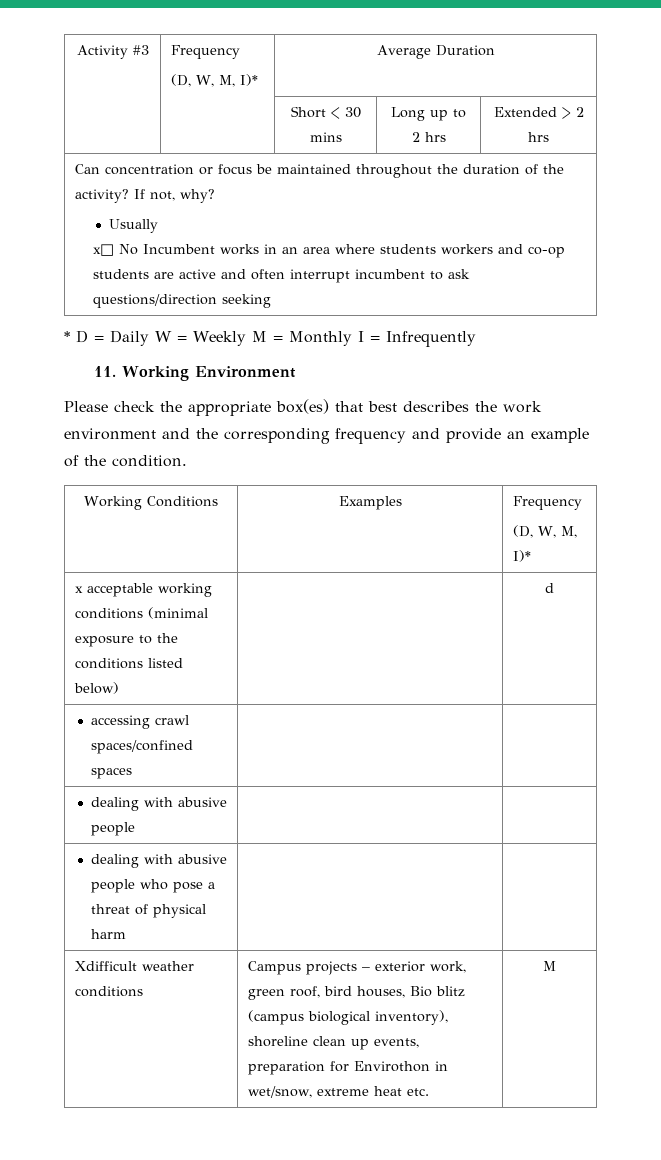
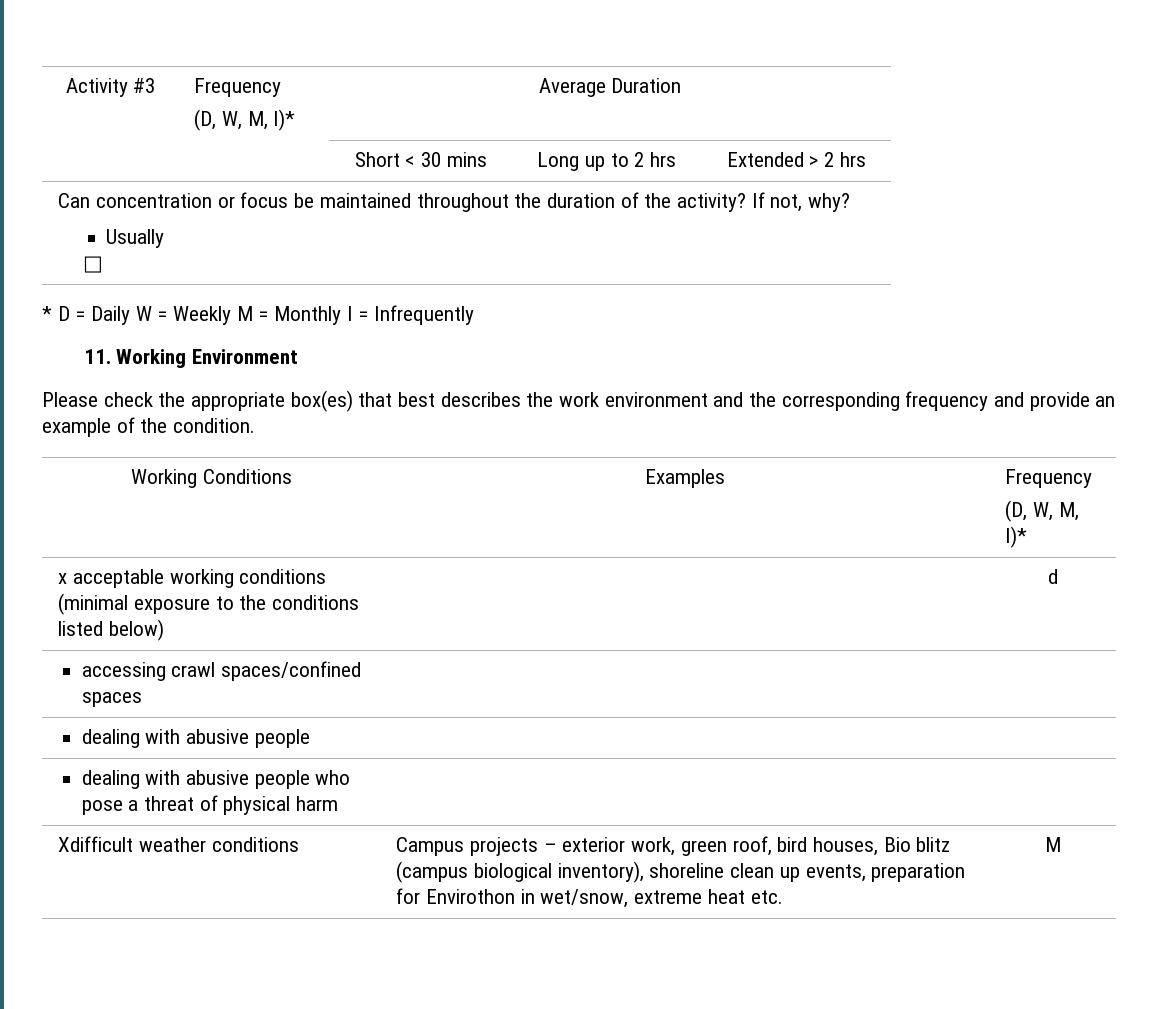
  Can concentration or focus be maintained throughout the duration of the activity? If not, why?
  Usually
- x□ No Incumbent works in an area where students workers and co-op students are active and often interrupt incumbent to ask questions/direction seeking
+ □

